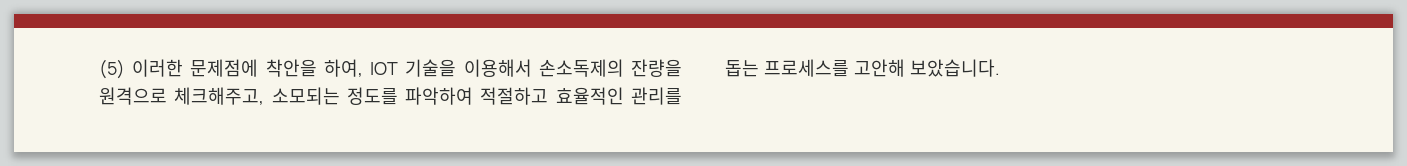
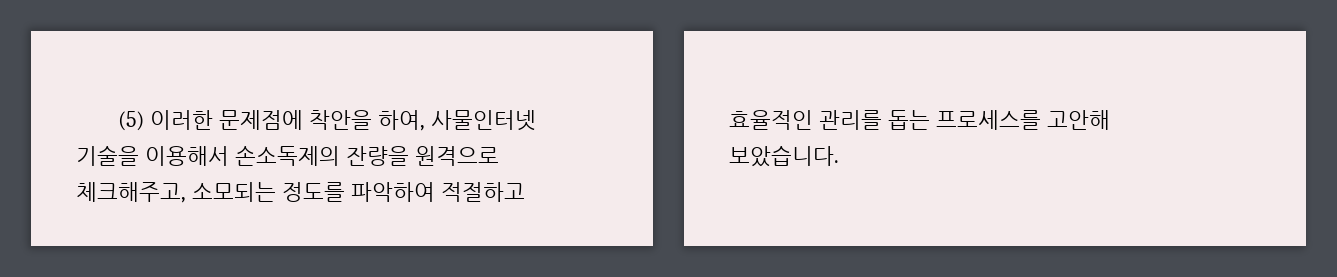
- (5) 이러한 문제점에 착안을 하여, IOT 기술을 이용해서 손소독제의 잔량을 원격으로 체크해주고, 소모되는 정도를 파악하여 적절하고 효율적인 관리를 돕는 프로세스를 고안해 보았습니다.
+ (5) 이러한 문제점에 착안을 하여, 사물인터넷 기술을 이용해서 손소독제의 잔량을 원격으로 체크해주고, 소모되는 정도를 파악하여 적절하고 효율적인 관리를 돕는 프로세스를 고안해 보았습니다.

